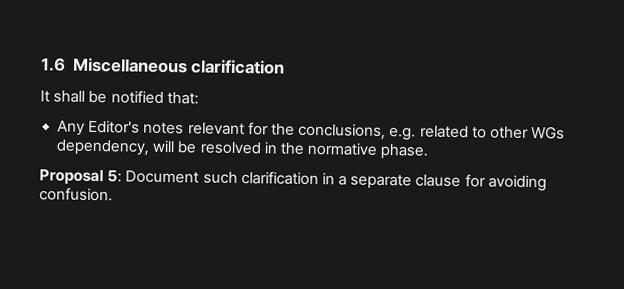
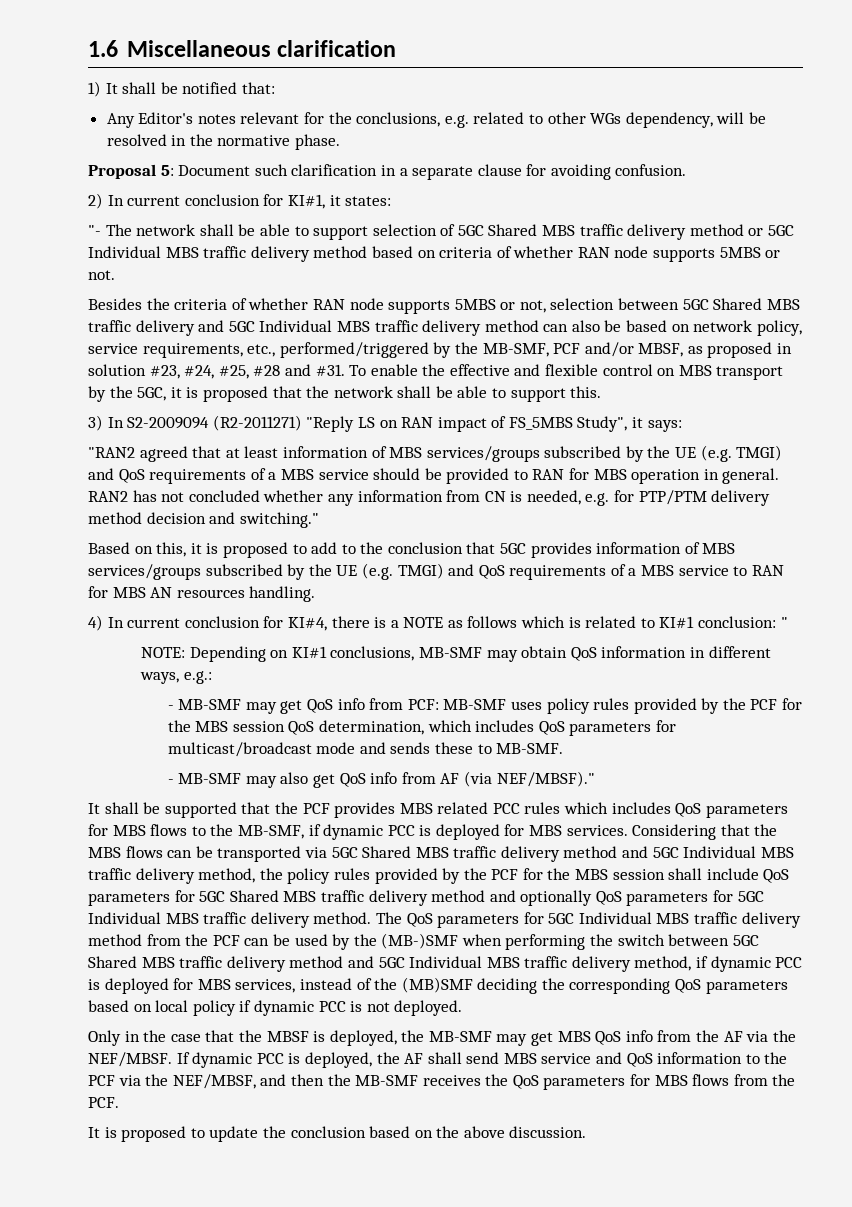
- It shall be notified that:
+ 1) It shall be notified that:
+ 2) In current conclusion for KI#1, it states:
+ "- The network shall be able to support selection of 5GC Shared MBS traffic delivery method or 5GC Individual MBS traffic delivery method based on criteria of whether RAN node supports 5MBS or not.
+ Besides the criteria of whether RAN node supports 5MBS or not, selection between 5GC Shared MBS traffic delivery and 5GC Individual MBS traffic delivery method can also be based on network policy, service requirements, etc., performed/triggered by the MB-SMF, PCF and/or MBSF, as proposed in solution #23, #24, #25, #28 and #31. To enable the effective and flexible control on MBS transport by the 5GC, it is proposed that the network shall be able to support this.
+ 3) In S2-2009094 (R2-2011271) "Reply LS on RAN impact of FS_5MBS Study", it says:
+ "RAN2 agreed that at least information of MBS services/groups subscribed by the UE (e.g. TMGI) and QoS requirements of a MBS service should be provided to RAN for MBS operation in general. RAN2 has not concluded whether any information from CN is needed, e.g. for PTP/PTM delivery method decision and switching."
+ Based on this, it is proposed to add to the conclusion that 5GC provides information of MBS services/groups subscribed by the UE (e.g. TMGI) and QoS requirements of a MBS service to RAN for MBS AN resources handling.
+ 4) In current conclusion for KI#4, there is a NOTE as follows which is related to KI#1 conclusion: "
+ NOTE: Depending on KI#1 conclusions, MB-SMF may obtain QoS information in different ways, e.g.:
+ - MB-SMF may get QoS info from PCF: MB-SMF uses policy rules provided by the PCF for the MBS session QoS determination, which includes QoS parameters for multicast/broadcast mode and sends these to MB-SMF.
+ - MB-SMF may also get QoS info from AF (via NEF/MBSF)."
+ It shall be supported that the PCF provides MBS related PCC rules which includes QoS parameters for MBS flows to the MB-SMF, if dynamic PCC is deployed for MBS services. Considering that the MBS flows can be transported via 5GC Shared MBS traffic delivery method and 5GC Individual MBS traffic delivery method, the policy rules provided by the PCF for the MBS session shall include QoS parameters for 5GC Shared MBS traffic delivery method and optionally QoS parameters for 5GC Individual MBS traffic delivery method. The QoS parameters for 5GC Individual MBS traffic delivery method from the PCF can be used by the (MB-)SMF when performing the switch between 5GC Shared MBS traffic delivery method and 5GC Individual MBS traffic delivery method, if dynamic PCC is deployed for MBS services, instead of the (MB)SMF deciding the corresponding QoS parameters based on local policy if dynamic PCC is not deployed.
+ Only in the case that the MBSF is deployed, the MB-SMF may get MBS QoS info from the AF via the NEF/MBSF. If dynamic PCC is deployed, the AF shall send MBS service and QoS information to the PCF via the NEF/MBSF, and then the MB-SMF receives the QoS parameters for MBS flows from the PCF.
+ It is proposed to update the conclusion based on the above discussion.

